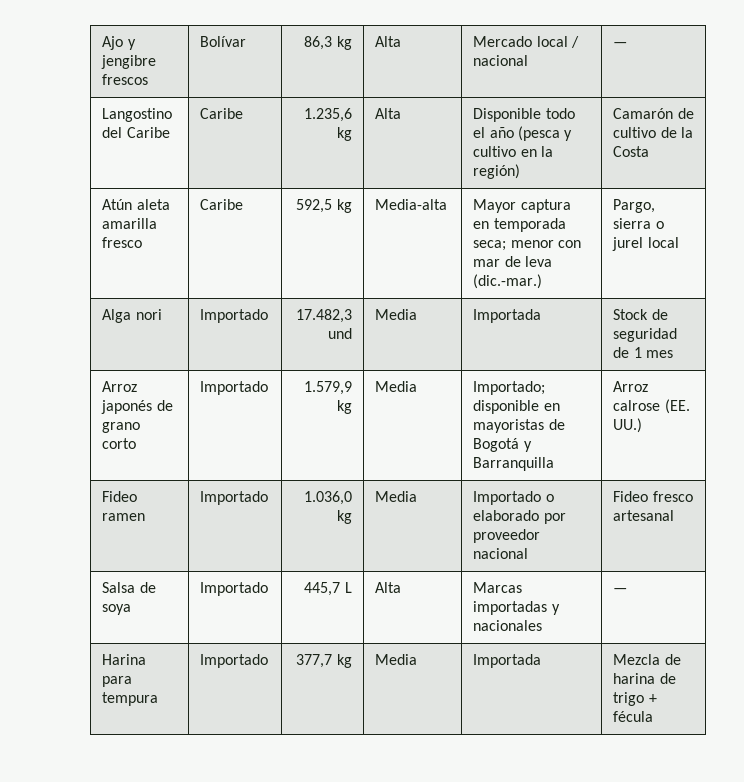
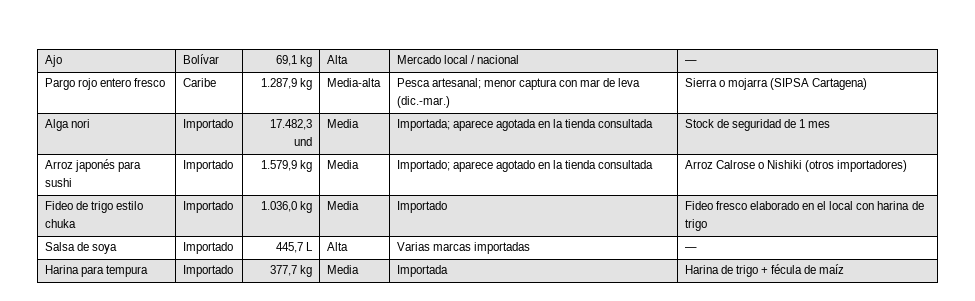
- Ajo y jengibre frescos | Bolívar | 86,3 kg | Alta | Mercado local / nacional | —
+ Ajo | Bolívar | 69,1 kg | Alta | Mercado local / nacional | —
- Langostino del Caribe | Caribe | 1.235,6 kg | Alta | Disponible todo el año (pesca y cultivo en la región) | Camarón de cultivo de la Costa
- Atún aleta amarilla fresco | Caribe | 592,5 kg | Media-alta | Mayor captura en temporada seca; menor con mar de leva (dic.-mar.) | Pargo, sierra o jurel local
+ Pargo rojo entero fresco | Caribe | 1.287,9 kg | Media-alta | Pesca artesanal; menor captura con mar de leva (dic.-mar.) | Sierra o mojarra (SIPSA Cartagena)
- Alga nori | Importado | 17.482,3 und | Media | Importada | Stock de seguridad de 1 mes
+ Alga nori | Importado | 17.482,3 und | Media | Importada; aparece agotada en la tienda consultada | Stock de seguridad de 1 mes
- Arroz japonés de grano corto | Importado | 1.579,9 kg | Media | Importado; disponible en mayoristas de Bogotá y Barranquilla | Arroz calrose (EE. UU.)
- Fideo ramen | Importado | 1.036,0 kg | Media | Importado o elaborado por proveedor nacional | Fideo fresco artesanal
+ Arroz japonés para sushi | Importado | 1.579,9 kg | Media | Importado; aparece agotado en la tienda consultada | Arroz Calrose o Nishiki (otros importadores)
+ Fideo de trigo estilo chuka | Importado | 1.036,0 kg | Media | Importado | Fideo fresco elaborado en el local con harina de trigo
- Salsa de soya | Importado | 445,7 L | Alta | Marcas importadas y nacionales | —
+ Salsa de soya | Importado | 445,7 L | Alta | Varias marcas importadas | —
- Harina para tempura | Importado | 377,7 kg | Media | Importada | Mezcla de harina de trigo + fécula
+ Harina para tempura | Importado | 377,7 kg | Media | Importada | Harina de trigo + fécula de maíz

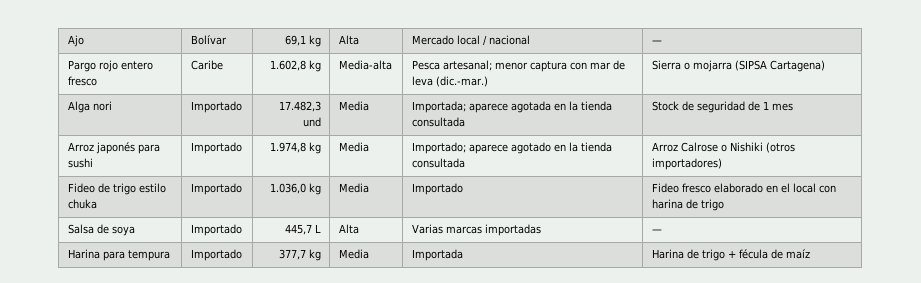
- Pargo rojo entero fresco | Caribe | 1.287,9 kg | Media-alta | Pesca artesanal; menor captura con mar de leva (dic.-mar.) | Sierra o mojarra (SIPSA Cartagena)
+ Pargo rojo entero fresco | Caribe | 1.602,8 kg | Media-alta | Pesca artesanal; menor captura con mar de leva (dic.-mar.) | Sierra o mojarra (SIPSA Cartagena)
- Arroz japonés para sushi | Importado | 1.579,9 kg | Media | Importado; aparece agotado en la tienda consultada | Arroz Calrose o Nishiki (otros importadores)
+ Arroz japonés para sushi | Importado | 1.974,8 kg | Media | Importado; aparece agotado en la tienda consultada | Arroz Calrose o Nishiki (otros importadores)

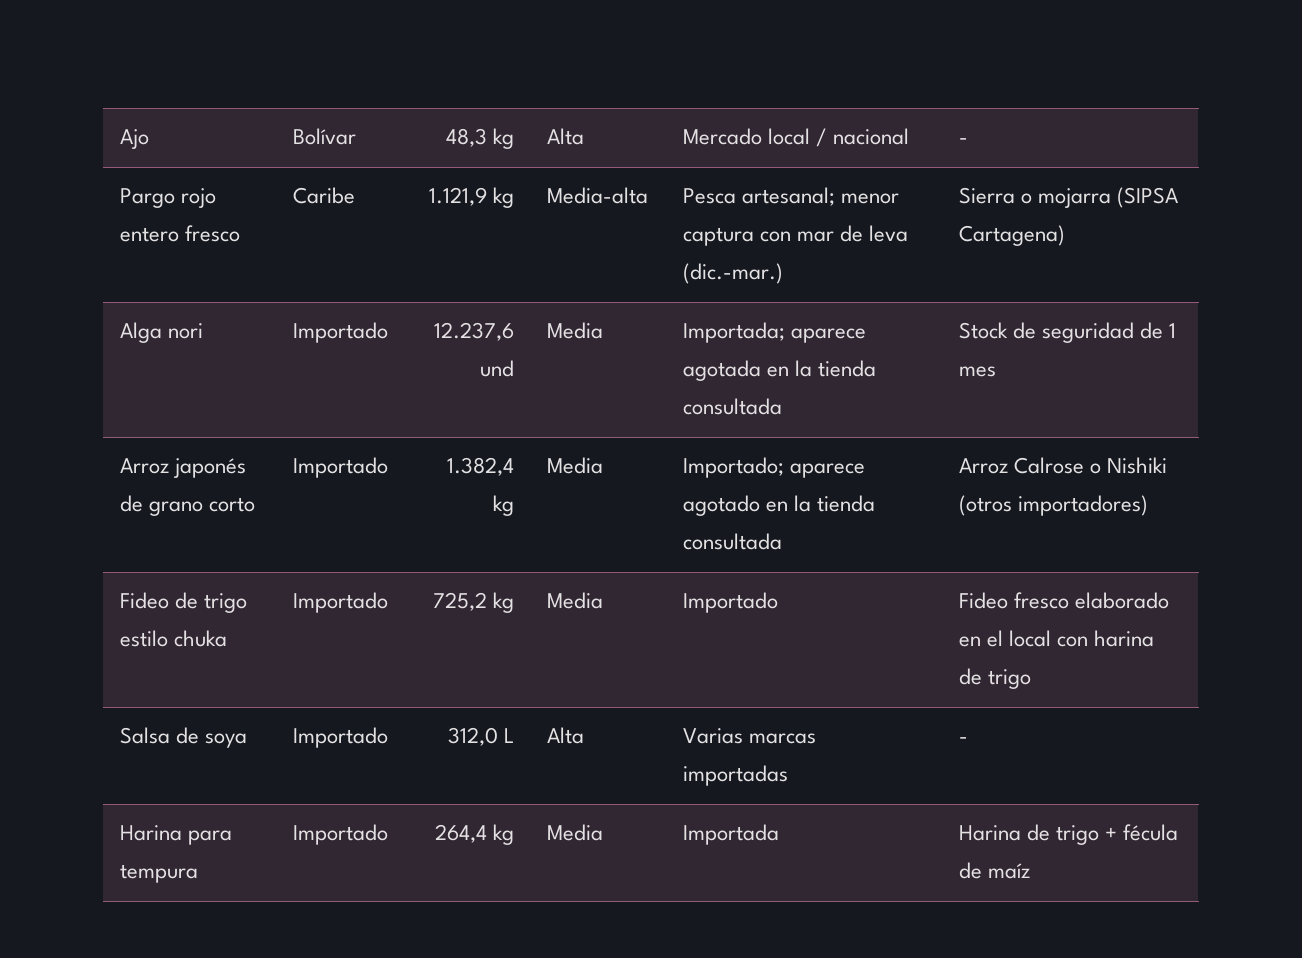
- Ajo | Bolívar | 69,1 kg | Alta | Mercado local / nacional | —
+ Ajo | Bolívar | 48,3 kg | Alta | Mercado local / nacional | -
- Pargo rojo entero fresco | Caribe | 1.602,8 kg | Media-alta | Pesca artesanal; menor captura con mar de leva (dic.-mar.) | Sierra o mojarra (SIPSA Cartagena)
+ Pargo rojo entero fresco | Caribe | 1.121,9 kg | Media-alta | Pesca artesanal; menor captura con mar de leva (dic.-mar.) | Sierra o mojarra (SIPSA Cartagena)
- Alga nori | Importado | 17.482,3 und | Media | Importada; aparece agotada en la tienda consultada | Stock de seguridad de 1 mes
+ Alga nori | Importado | 12.237,6 und | Media | Importada; aparece agotada en la tienda consultada | Stock de seguridad de 1 mes
- Arroz japonés para sushi | Importado | 1.974,8 kg | Media | Importado; aparece agotado en la tienda consultada | Arroz Calrose o Nishiki (otros importadores)
+ Arroz japonés de grano corto | Importado | 1.382,4 kg | Media | Importado; aparece agotado en la tienda consultada | Arroz Calrose o Nishiki (otros importadores)
- Fideo de trigo estilo chuka | Importado | 1.036,0 kg | Media | Importado | Fideo fresco elaborado en el local con harina de trigo
+ Fideo de trigo estilo chuka | Importado | 725,2 kg | Media | Importado | Fideo fresco elaborado en el local con harina de trigo
- Salsa de soya | Importado | 445,7 L | Alta | Varias marcas importadas | —
+ Salsa de soya | Importado | 312,0 L | Alta | Varias marcas importadas | -
- Harina para tempura | Importado | 377,7 kg | Media | Importada | Harina de trigo + fécula de maíz
+ Harina para tempura | Importado | 264,4 kg | Media | Importada | Harina de trigo + fécula de maíz

